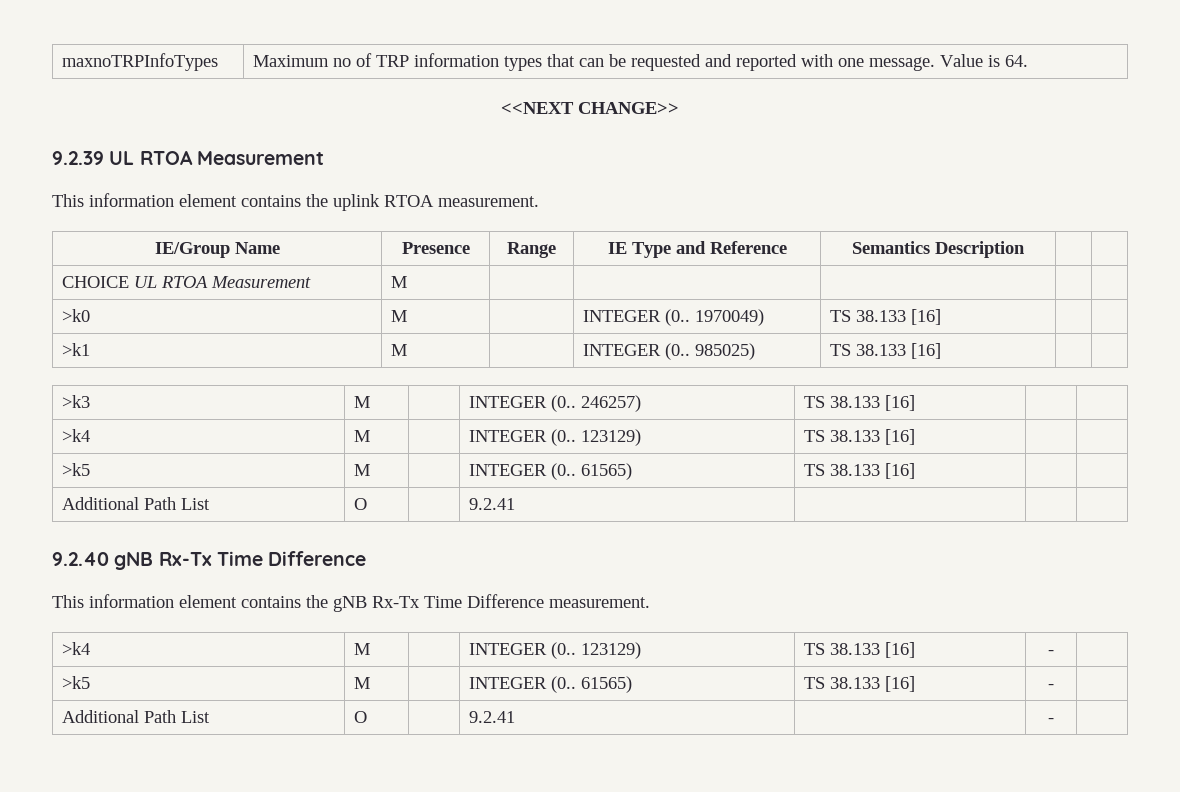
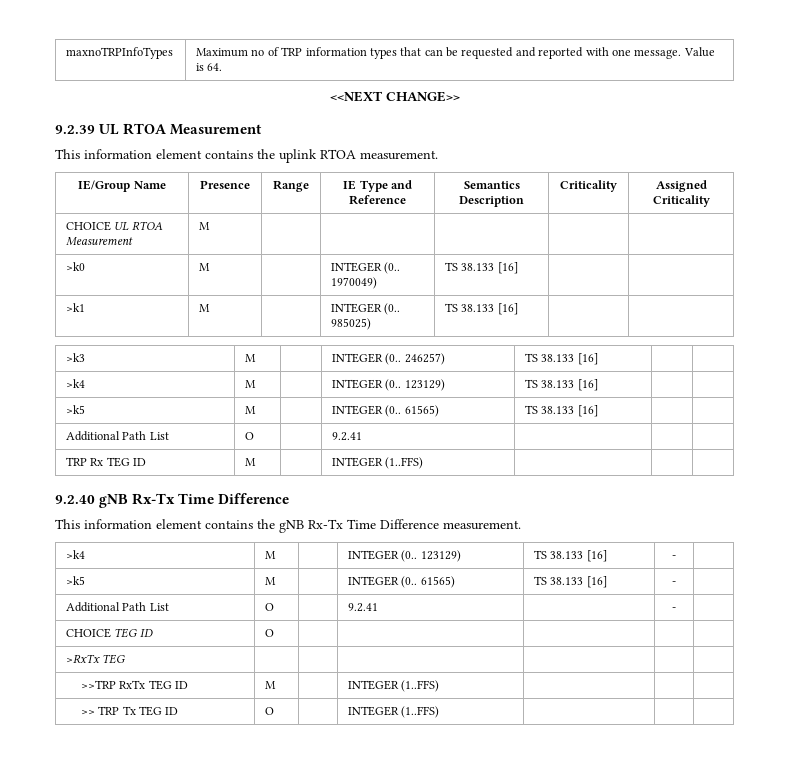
- IE/Group Name | Presence | Range | IE Type and Reference | Semantics Description | |
+ IE/Group Name | Presence | Range | IE Type and Reference | Semantics Description | Criticality | Assigned Criticality
+ TRP Rx TEG ID | M | | INTEGER (1..FFS) | | |
+ CHOICE TEG ID | O | | | | |
+ >RxTx TEG | | | | | |
+ >>TRP RxTx TEG ID | M | | INTEGER (1..FFS) | | |
+ >> TRP Tx TEG ID | O | | INTEGER (1..FFS) | | |

